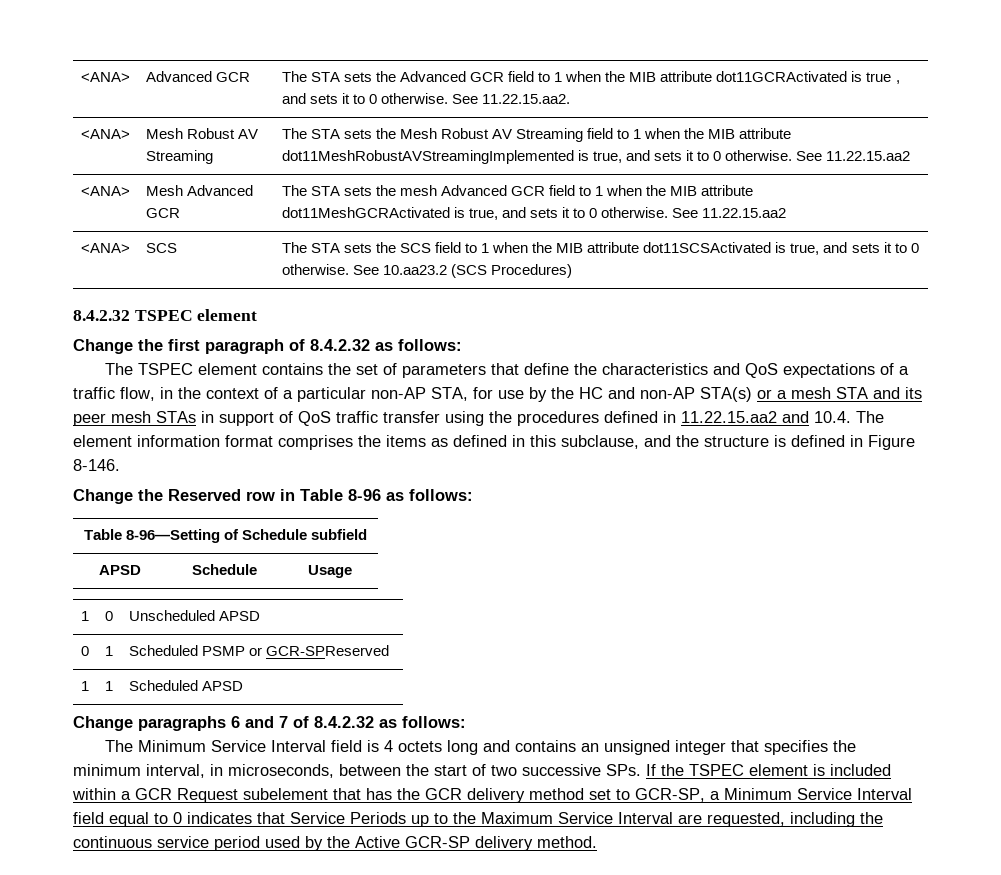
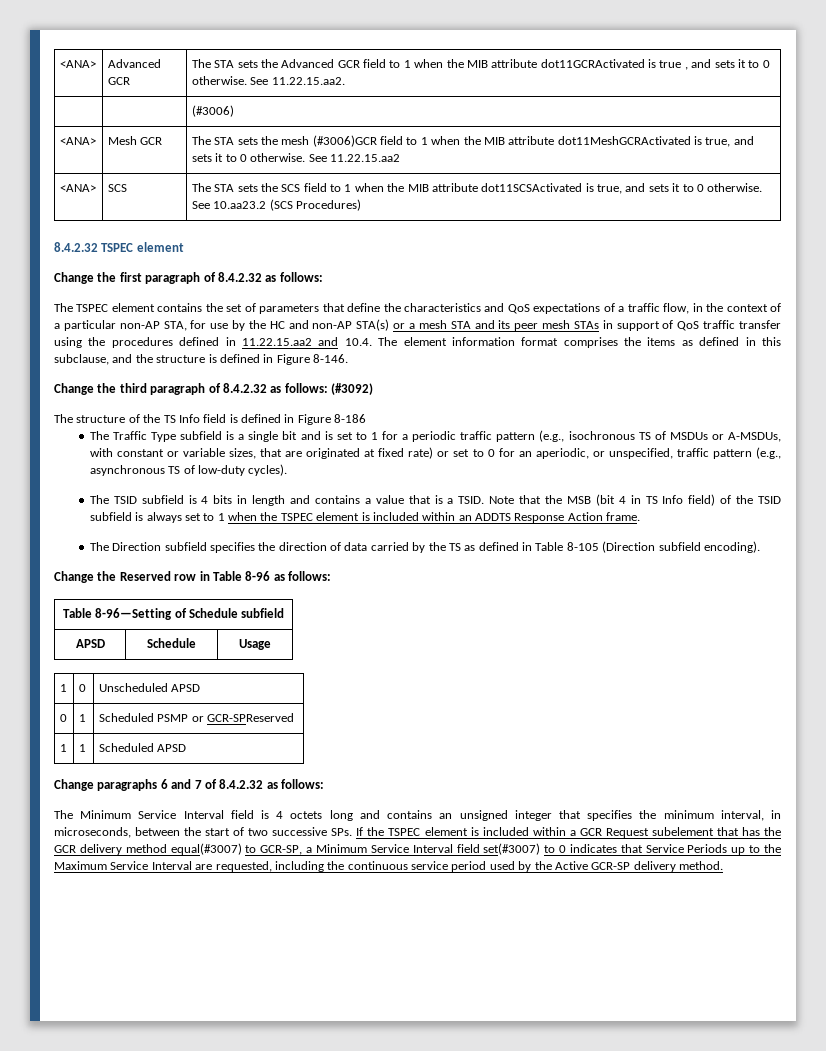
- <ANA> | Mesh Robust AV Streaming | The STA sets the Mesh Robust AV Streaming field to 1 when the MIB attribute dot11MeshRobustAVStreamingImplemented is true, and sets it to 0 otherwise. See 11.22.15.aa2
- <ANA> | Mesh Advanced GCR | The STA sets the mesh Advanced GCR field to 1 when the MIB attribute dot11MeshGCRActivated is true, and sets it to 0 otherwise. See 11.22.15.aa2
+ | | (#3006)
+ <ANA> | Mesh GCR | The STA sets the mesh (#3006)GCR field to 1 when the MIB attribute dot11MeshGCRActivated is true, and sets it to 0 otherwise. See 11.22.15.aa2
+ Change the third paragraph of 8.4.2.32 as follows: (#3092)
+ The structure of the TS Info field is defined in Figure 8-186
+ The Traffic Type subfield is a single bit and is set to 1 for a periodic traffic pattern (e.g., isochronous TS of MSDUs or A-MSDUs, with constant or variable sizes, that are originated at fixed rate) or set to 0 for an aperiodic, or unspecified, traffic pattern (e.g., asynchronous TS of low-duty cycles).
+ The TSID subfield is 4 bits in length and contains a value that is a TSID. Note that the MSB (bit 4 in TS Info field) of the TSID subfield is always set to 1 when the TSPEC element is included within an ADDTS Response Action frame.
+ The Direction subfield specifies the direction of data carried by the TS as defined in Table 8-105 (Direction subfield encoding).
- The Minimum Service Interval field is 4 octets long and contains an unsigned integer that specifies the minimum interval, in microseconds, between the start of two successive SPs. If the TSPEC element is included within a GCR Request subelement that has the GCR delivery method set to GCR-SP, a Minimum Service Interval field equal to 0 indicates that Service Periods up to the Maximum Service Interval are requested, including the continuous service period used by the Active GCR-SP delivery method.
+ The Minimum Service Interval field is 4 octets long and contains an unsigned integer that specifies the minimum interval, in microseconds, between the start of two successive SPs. If the TSPEC element is included within a GCR Request subelement that has the GCR delivery method equal(#3007) to GCR-SP, a Minimum Service Interval field set(#3007) to 0 indicates that Service Periods up to the Maximum Service Interval are requested, including the continuous service period used by the Active GCR-SP delivery method.

